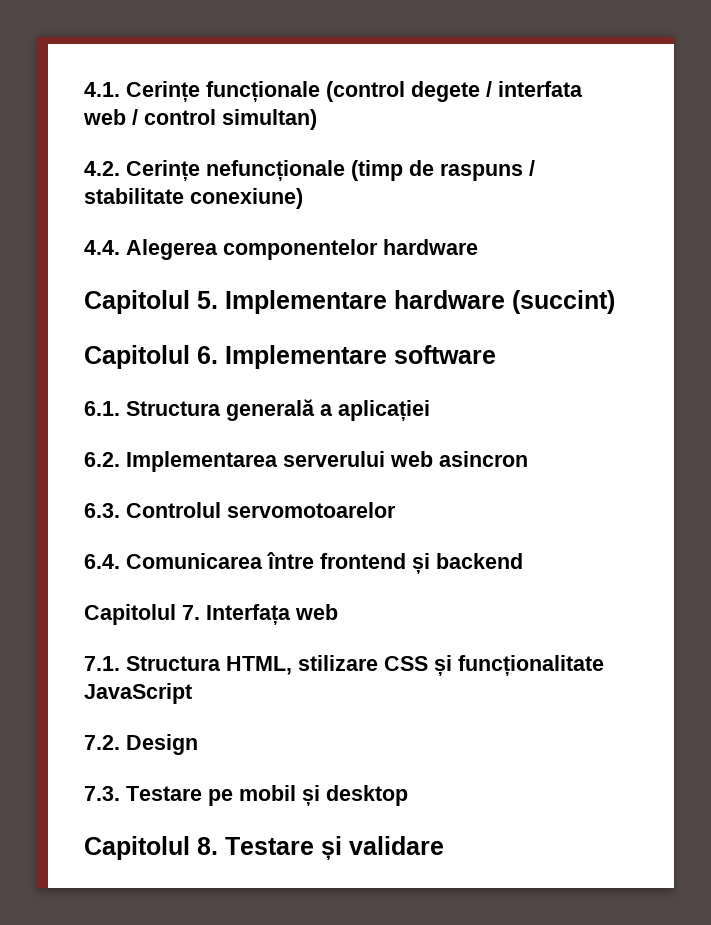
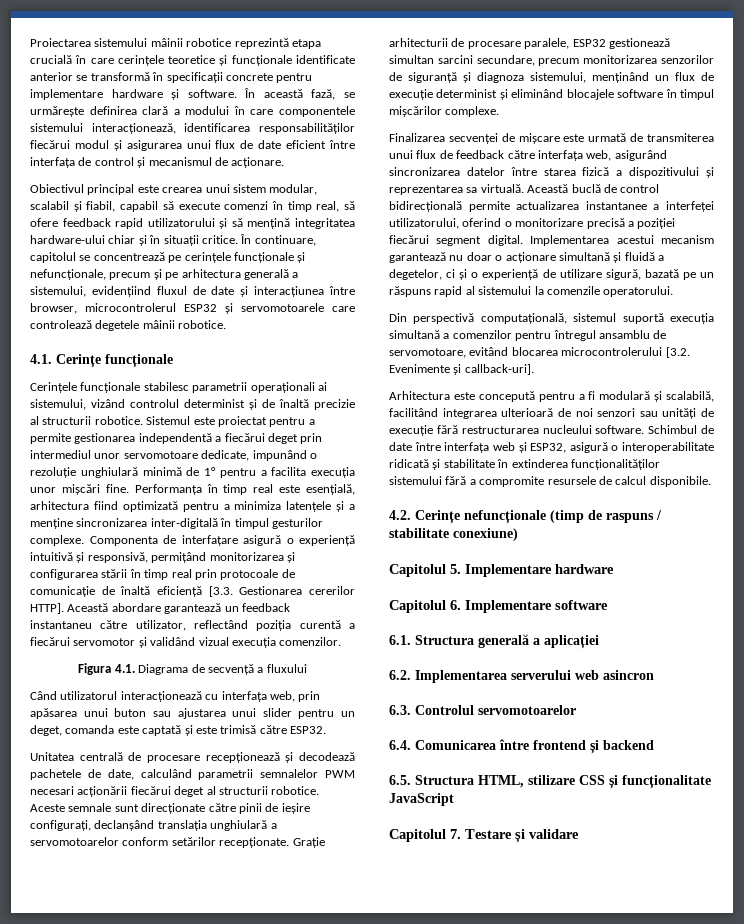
- 4.1. Cerințe funcționale (control degete / interfata web / control simultan)
+ Proiectarea sistemului mâinii robotice reprezintă etapa crucială în care cerințele teoretice și funcționale identificate anterior se transformă în specificații concrete pentru implementare hardware și software. În această fază, se urmărește definirea clară a modului în care componentele sistemului interacționează, identificarea responsabilităților fiecărui modul și asigurarea unui flux de date eficient între interfața de control și mecanismul de acționare.
+ Obiectivul principal este crearea unui sistem modular, scalabil și fiabil, capabil să execute comenzi în timp real, să ofere feedback rapid utilizatorului și să mențină integritatea hardware-ului chiar și în situații critice. În continuare, capitolul se concentrează pe cerințele funcționale și nefuncționale, precum și pe arhitectura generală a sistemului, evidențiind fluxul de date și interacțiunea între browser, microcontrolerul ESP32 și servomotoarele care controlează degetele mâinii robotice.
+ 4.1. Cerințe funcționale
+ Cerințele funcționale stabilesc parametrii operaționali ai sistemului, vizând controlul determinist și de înaltă precizie al structurii robotice. Sistemul este proiectat pentru a permite gestionarea independentă a fiecărui deget prin intermediul unor servomotoare dedicate, impunând o rezoluție unghiulară minimă de 1° pentru a facilita execuția unor mișcări fine. Performanța în timp real este esențială, arhitectura fiind optimizată pentru a minimiza latențele și a menține sincronizarea inter-digitală în timpul gesturilor complexe. Componenta de interfațare asigură o experiență intuitivă și responsivă, permițând monitorizarea și configurarea stării în timp real prin protocoale de comunicație de înaltă eficiență [3.3. Gestionarea cererilor HTTP]. Această abordare garantează un feedback instantaneu către utilizator, reflectând poziția curentă a fiecărui servomotor și validând vizual execuția comenzilor.
+ Figura 4.1. Diagrama de secvență a fluxului
+ Când utilizatorul interacționează cu interfața web, prin apăsarea unui buton sau ajustarea unui slider pentru un deget, comanda este captată și este trimisă către ESP32.
+ Unitatea centrală de procesare recepționează și decodează pachetele de date, calculând parametrii semnalelor PWM necesari acționării fiecărui deget al structurii robotice. Aceste semnale sunt direcționate către pinii de ieșire configurați, declanșând translația unghiulară a servomotoarelor conform setărilor recepționate. Grație arhitecturii de procesare paralele, ESP32 gestionează simultan sarcini secundare, precum monitorizarea senzorilor de siguranță și diagnoza sistemului, menținând un flux de execuție determinist și eliminând blocajele software în timpul mișcărilor complexe.
+ Finalizarea secvenței de mișcare este urmată de transmiterea unui flux de feedback către interfața web, asigurând sincronizarea datelor între starea fizică a dispozitivului și reprezentarea sa virtuală. Această buclă de control bidirecțională permite actualizarea instantanee a interfeței utilizatorului, oferind o monitorizare precisă a poziției fiecărui segment digital. Implementarea acestui mecanism garantează nu doar o acționare simultană și fluidă a degetelor, ci și o experiență de utilizare sigură, bazată pe un răspuns rapid al sistemului la comenzile operatorului.
+ Din perspectivă computațională, sistemul suportă execuția simultană a comenzilor pentru întregul ansamblu de servomotoare, evitând blocarea microcontrolerului [3.2. Evenimente și callback-uri].
+ Arhitectura este concepută pentru a fi modulară și scalabilă, facilitând integrarea ulterioară de noi senzori sau unități de execuție fără restructurarea nucleului software. Schimbul de date între interfața web și ESP32, asigură o interoperabilitate ridicată și stabilitate în extinderea funcționalităților sistemului fără a compromite resursele de calcul disponibile.
- 4.4. Alegerea componentelor hardware
- Capitolul 5. Implementare hardware (succint)
+ Capitolul 5. Implementare hardware
- Capitolul 7. Interfața web
- 7.1. Structura HTML, stilizare CSS și funcționalitate JavaScript
+ 6.5. Structura HTML, stilizare CSS și funcționalitate JavaScript
- 7.2. Design
- 7.3. Testare pe mobil și desktop
- Capitolul 8. Testare și validare
+ Capitolul 7. Testare și validare

